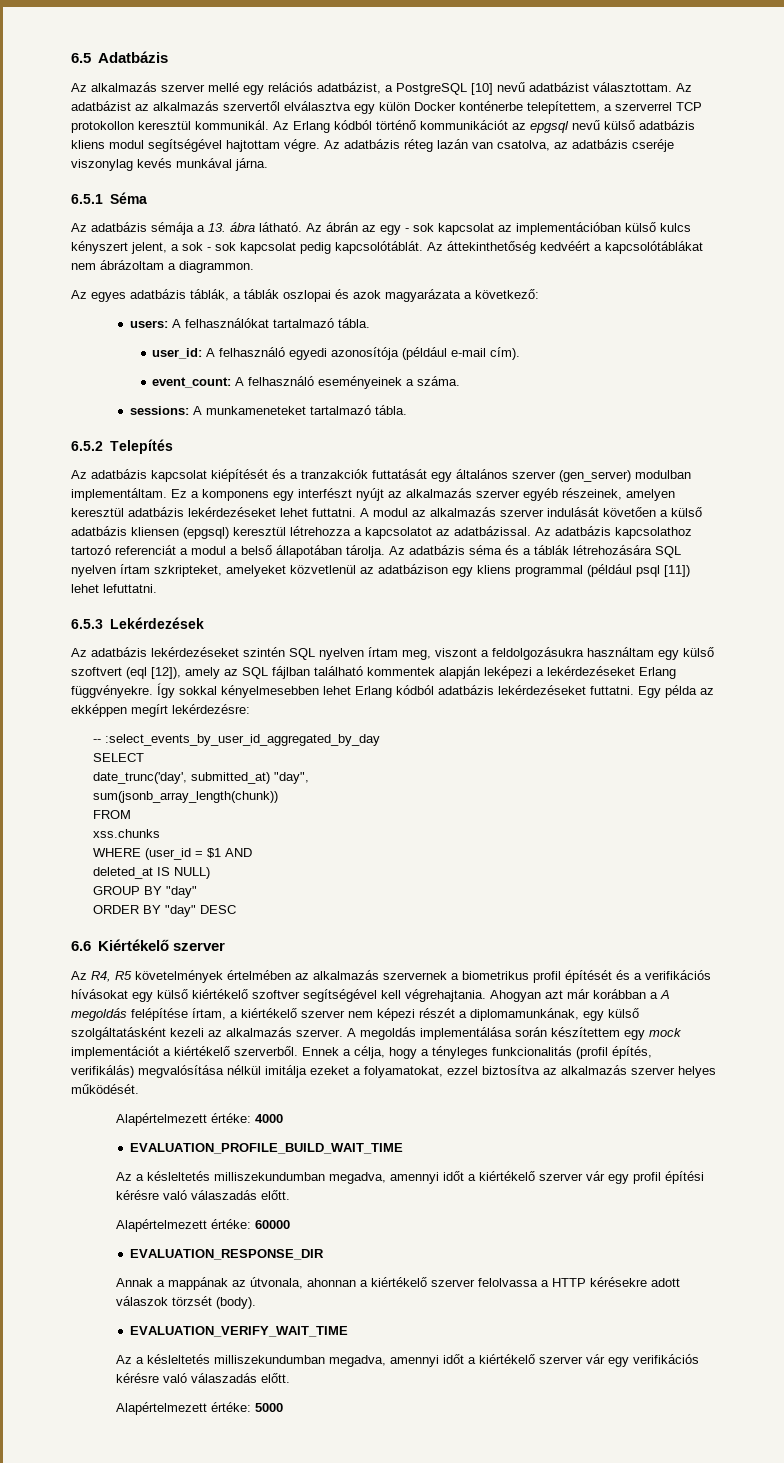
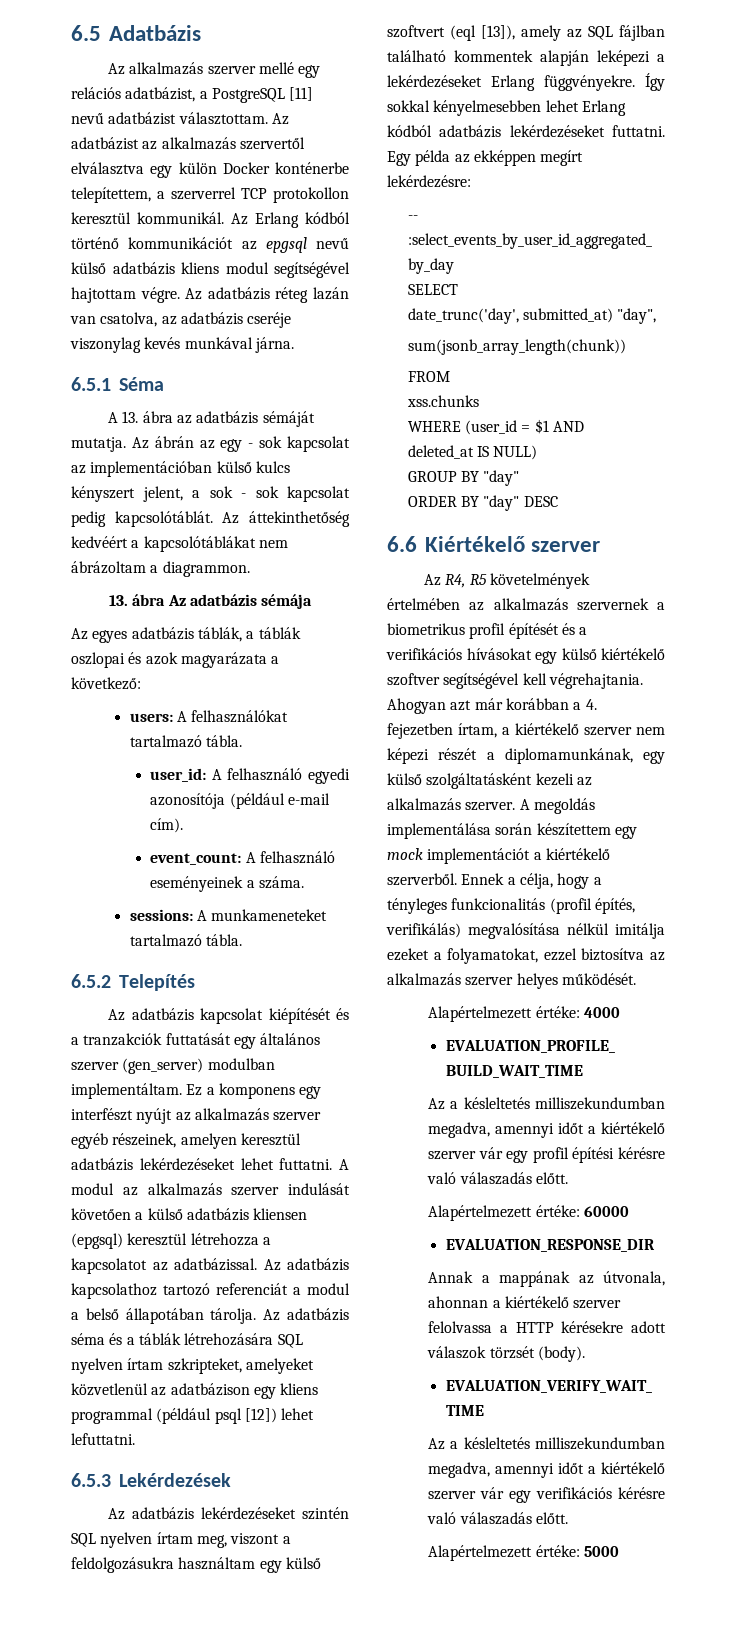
- Az alkalmazás szerver mellé egy relációs adatbázist, a PostgreSQL [10] nevű adatbázist választottam.
+ Az alkalmazás szerver mellé egy relációs adatbázist, a PostgreSQL [11] nevű adatbázist választottam.
- Az adatbázis sémája a 13. ábra látható.
+ A 13. ábra az adatbázis sémáját mutatja.
+ 13. ábra Az adatbázis sémája
- Az adatbázis séma és a táblák létrehozására SQL nyelven írtam szkripteket, amelyeket közvetlenül az adatbázison egy kliens programmal (például psql [11]) lehet lefuttatni.
+ Az adatbázis séma és a táblák létrehozására SQL nyelven írtam szkripteket, amelyeket közvetlenül az adatbázison egy kliens programmal (például psql [12]) lehet lefuttatni.
- Az adatbázis lekérdezéseket szintén SQL nyelven írtam meg, viszont a feldolgozásukra használtam egy külső szoftvert (eql [12]), amely az SQL fájlban található kommentek alapján leképezi a lekérdezéseket Erlang függvényekre.
+ Az adatbázis lekérdezéseket szintén SQL nyelven írtam meg, viszont a feldolgozásukra használtam egy külső szoftvert (eql [13]), amely az SQL fájlban található kommentek alapján leképezi a lekérdezéseket Erlang függvényekre.
- Ahogyan azt már korábban a A megoldás felépítése írtam, a kiértékelő szerver nem képezi részét a diplomamunkának, egy külső szolgáltatásként kezeli az alkalmazás szerver.
+ Ahogyan azt már korábban a 4. fejezetben írtam, a kiértékelő szerver nem képezi részét a diplomamunkának, egy külső szolgáltatásként kezeli az alkalmazás szerver.

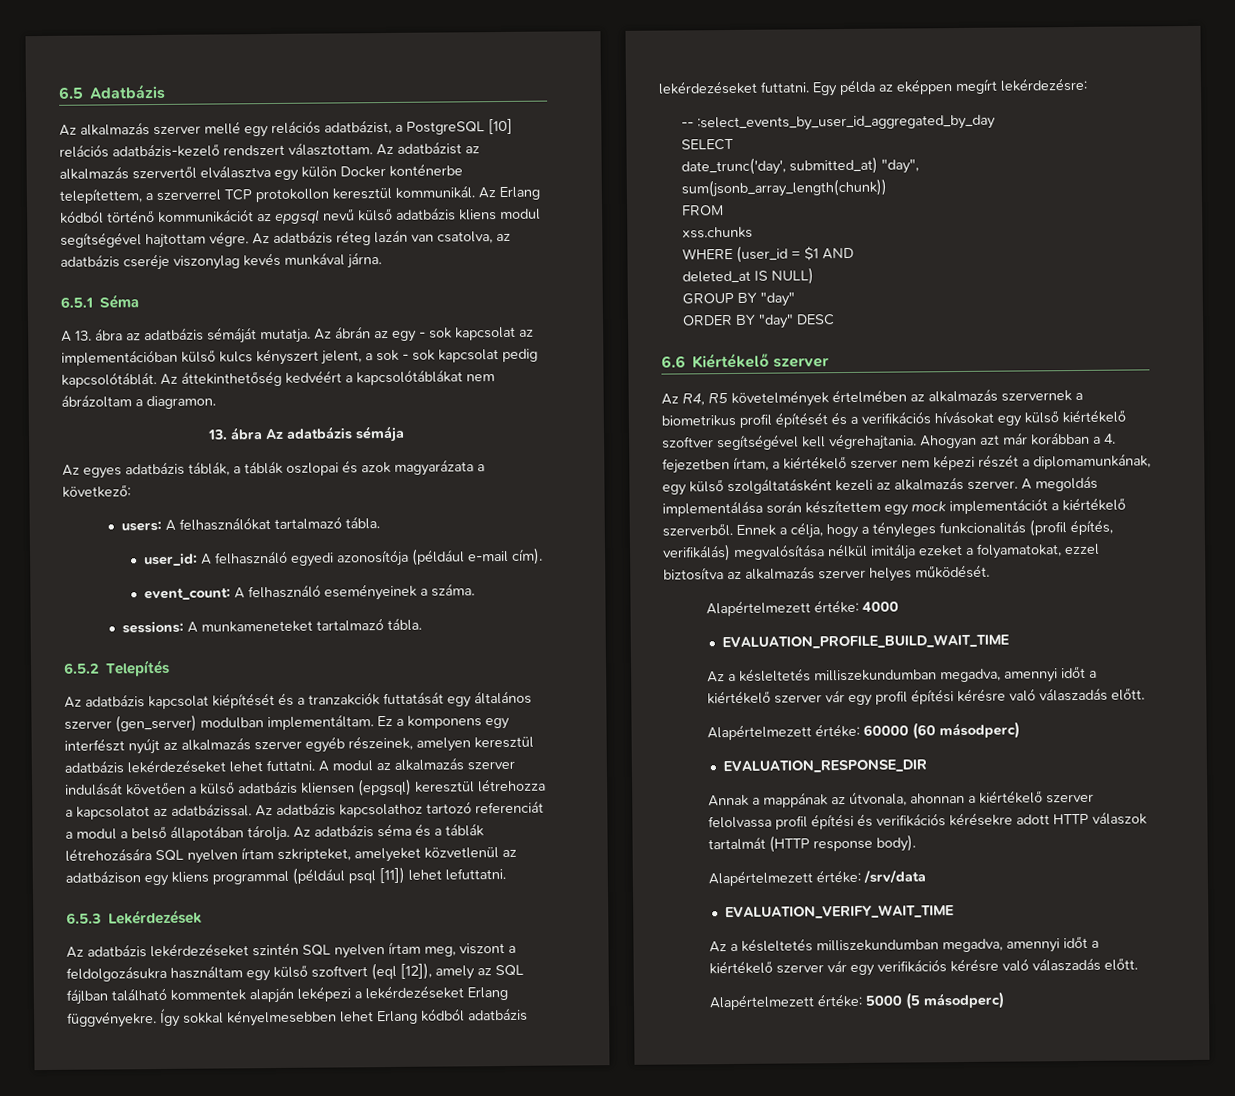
- Az alkalmazás szerver mellé egy relációs adatbázist, a PostgreSQL [11] nevű adatbázist választottam.
+ Az alkalmazás szerver mellé egy relációs adatbázist, a PostgreSQL [10] relációs adatbázis-kezelő rendszert választottam.
- Az áttekinthetőség kedvéért a kapcsolótáblákat nem ábrázoltam a diagrammon.
+ Az áttekinthetőség kedvéért a kapcsolótáblákat nem ábrázoltam a diagramon.
- Az adatbázis séma és a táblák létrehozására SQL nyelven írtam szkripteket, amelyeket közvetlenül az adatbázison egy kliens programmal (például psql [12]) lehet lefuttatni.
+ Az adatbázis séma és a táblák létrehozására SQL nyelven írtam szkripteket, amelyeket közvetlenül az adatbázison egy kliens programmal (például psql [11]) lehet lefuttatni.
- Az adatbázis lekérdezéseket szintén SQL nyelven írtam meg, viszont a feldolgozásukra használtam egy külső szoftvert (eql [13]), amely az SQL fájlban található kommentek alapján leképezi a lekérdezéseket Erlang függvényekre.
+ Az adatbázis lekérdezéseket szintén SQL nyelven írtam meg, viszont a feldolgozásukra használtam egy külső szoftvert (eql [12]), amely az SQL fájlban található kommentek alapján leképezi a lekérdezéseket Erlang függvényekre.
- Egy példa az ekképpen megírt lekérdezésre:
+ Egy példa az eképpen megírt lekérdezésre:
- Alapértelmezett értéke: 60000
+ Alapértelmezett értéke: 60000 (60 másodperc)
- Annak a mappának az útvonala, ahonnan a kiértékelő szerver felolvassa a HTTP kérésekre adott válaszok törzsét (body).
+ Annak a mappának az útvonala, ahonnan a kiértékelő szerver felolvassa profil építési és verifikációs kérésekre adott HTTP válaszok tartalmát (HTTP response body).
+ Alapértelmezett értéke: /srv/data
- Alapértelmezett értéke: 5000
+ Alapértelmezett értéke: 5000 (5 másodperc)

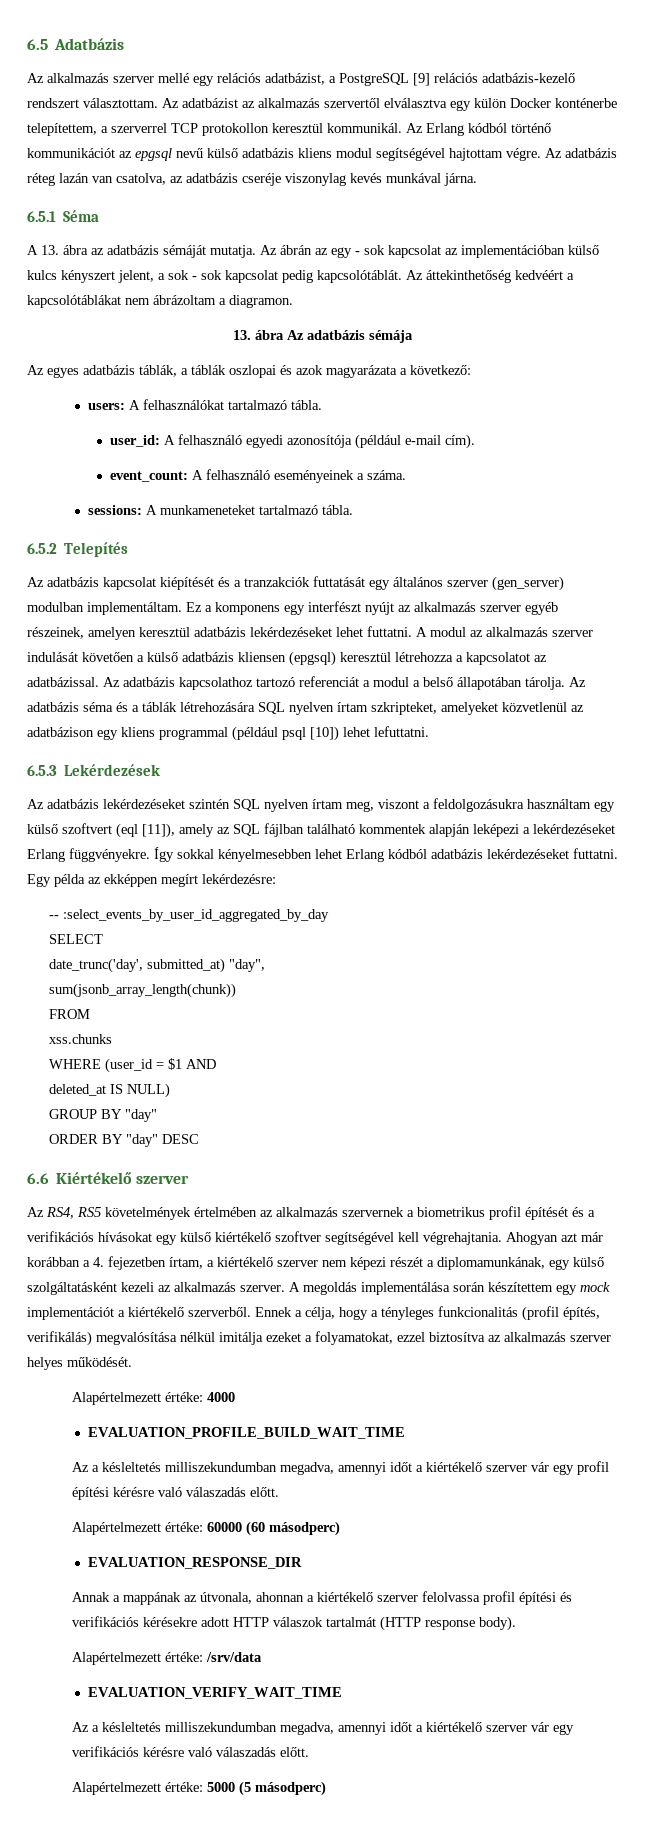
- Az alkalmazás szerver mellé egy relációs adatbázist, a PostgreSQL [10] relációs adatbázis-kezelő rendszert választottam.
+ Az alkalmazás szerver mellé egy relációs adatbázist, a PostgreSQL [9] relációs adatbázis-kezelő rendszert választottam.
- Az adatbázis séma és a táblák létrehozására SQL nyelven írtam szkripteket, amelyeket közvetlenül az adatbázison egy kliens programmal (például psql [11]) lehet lefuttatni.
+ Az adatbázis séma és a táblák létrehozására SQL nyelven írtam szkripteket, amelyeket közvetlenül az adatbázison egy kliens programmal (például psql [10]) lehet lefuttatni.
- Az adatbázis lekérdezéseket szintén SQL nyelven írtam meg, viszont a feldolgozásukra használtam egy külső szoftvert (eql [12]), amely az SQL fájlban található kommentek alapján leképezi a lekérdezéseket Erlang függvényekre.
+ Az adatbázis lekérdezéseket szintén SQL nyelven írtam meg, viszont a feldolgozásukra használtam egy külső szoftvert (eql [11]), amely az SQL fájlban található kommentek alapján leképezi a lekérdezéseket Erlang függvényekre.
- Egy példa az eképpen megírt lekérdezésre:
+ Egy példa az ekképpen megírt lekérdezésre:
- Az R4, R5 követelmények értelmében az alkalmazás szervernek a biometrikus profil építését és a verifikációs hívásokat egy külső kiértékelő szoftver segítségével kell végrehajtania.
+ Az RS4, RS5 követelmények értelmében az alkalmazás szervernek a biometrikus profil építését és a verifikációs hívásokat egy külső kiértékelő szoftver segítségével kell végrehajtania.

